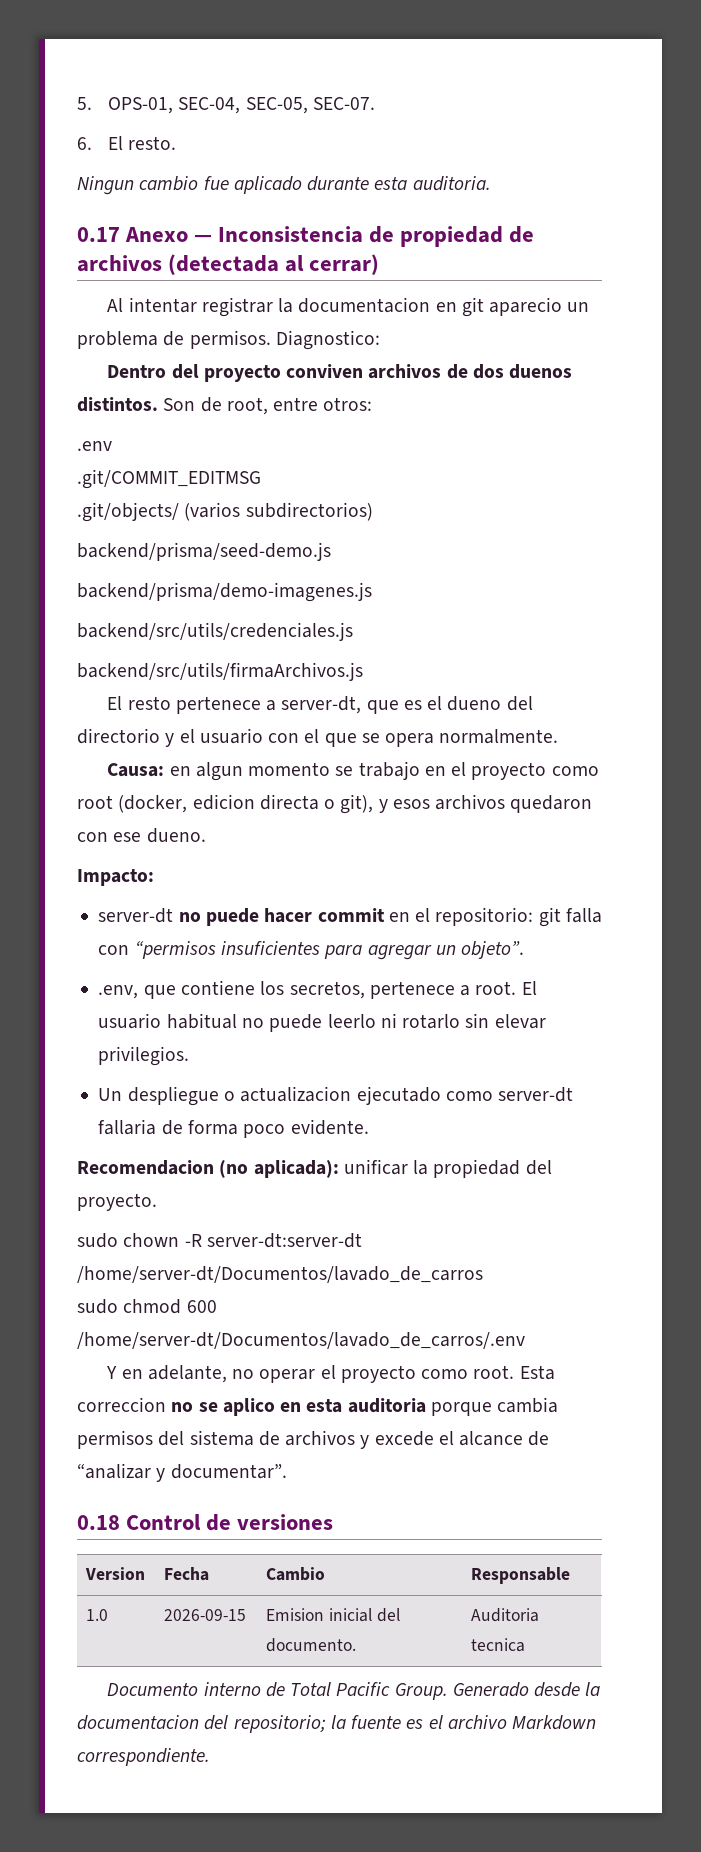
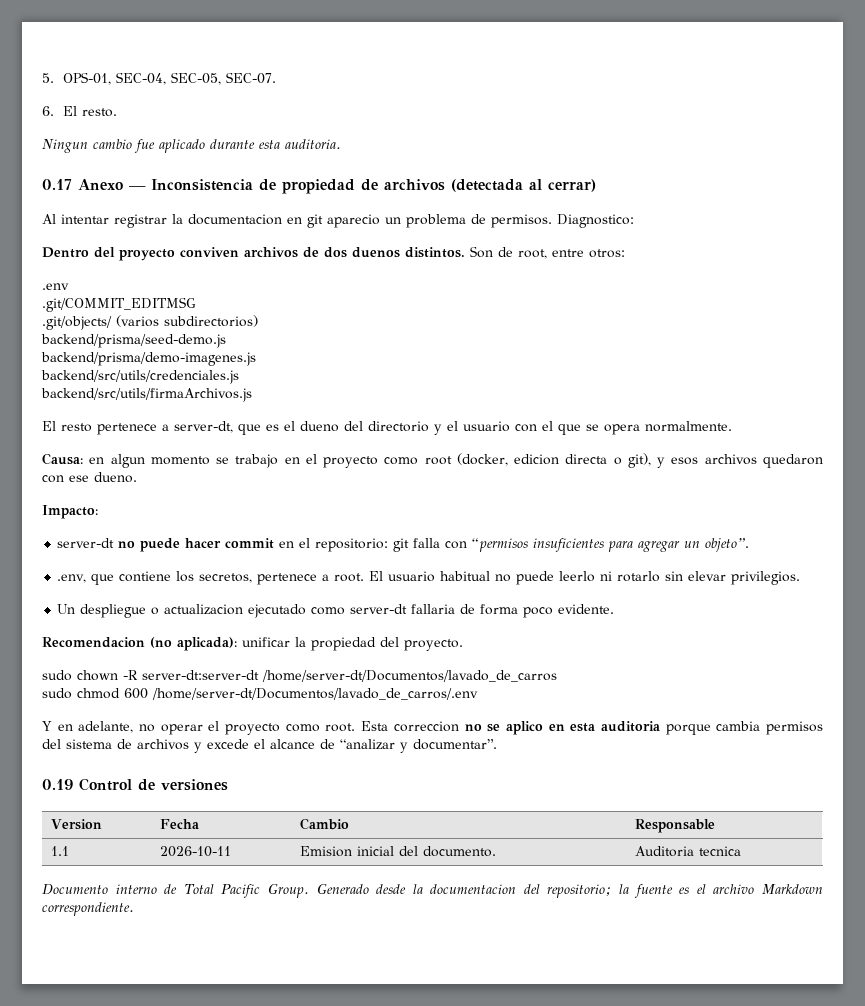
- 0.18 Control de versiones
+ 0.19 Control de versiones
- 1.0 | 2026-09-15 | Emision inicial del documento. | Auditoria tecnica
+ 1.1 | 2026-10-11 | Emision inicial del documento. | Auditoria tecnica

